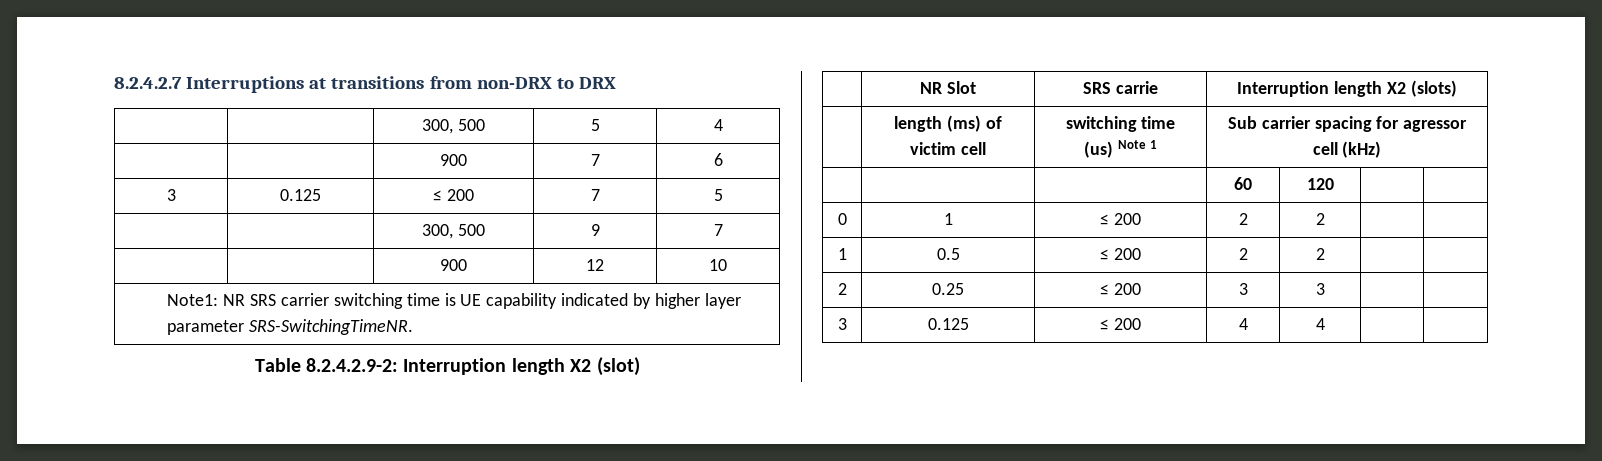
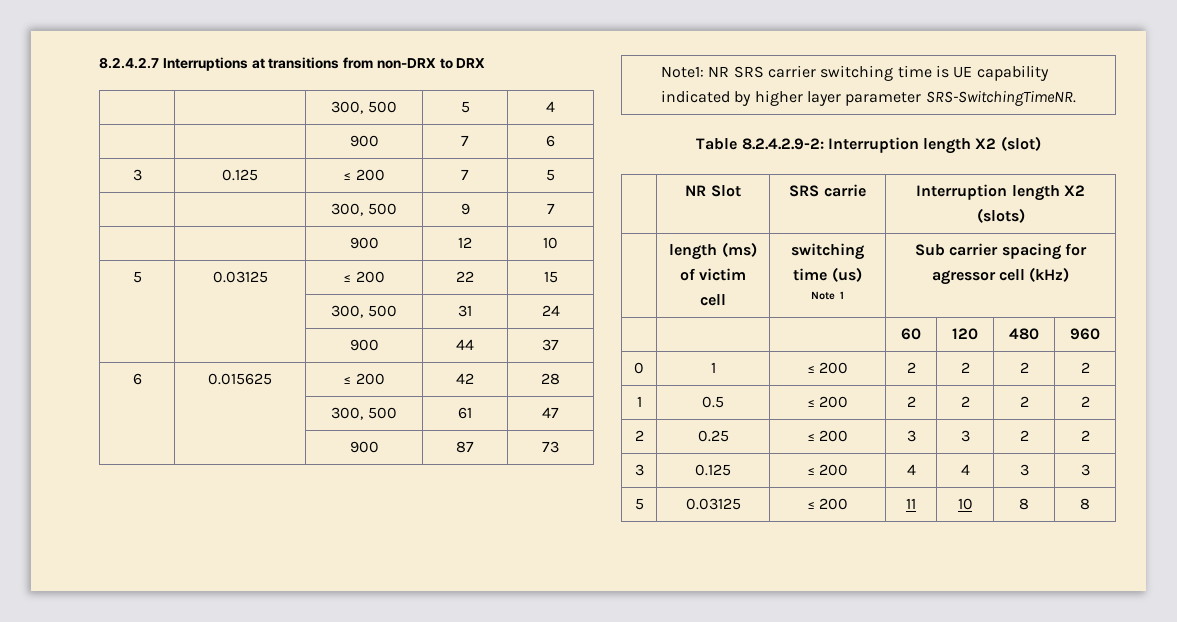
+ 5 | 0.03125 | ≤ 200 | 22 | 15
+ | | 300, 500 | 31 | 24
+ | | 900 | 44 | 37
+ 6 | 0.015625 | ≤ 200 | 42 | 28
+ | | 300, 500 | 61 | 47
+ | | 900 | 87 | 73
- | | | 60 | 120 | |
+ | | | 60 | 120 | 480 | 960
- 0 | 1 | ≤ 200 | 2 | 2 | |
+ 0 | 1 | ≤ 200 | 2 | 2 | 2 | 2
- 1 | 0.5 | ≤ 200 | 2 | 2 | |
+ 1 | 0.5 | ≤ 200 | 2 | 2 | 2 | 2
- 2 | 0.25 | ≤ 200 | 3 | 3 | |
+ 2 | 0.25 | ≤ 200 | 3 | 3 | 2 | 2
- 3 | 0.125 | ≤ 200 | 4 | 4 | |
+ 3 | 0.125 | ≤ 200 | 4 | 4 | 3 | 3
+ 5 | 0.03125 | ≤ 200 | 11 | 10 | 8 | 8

